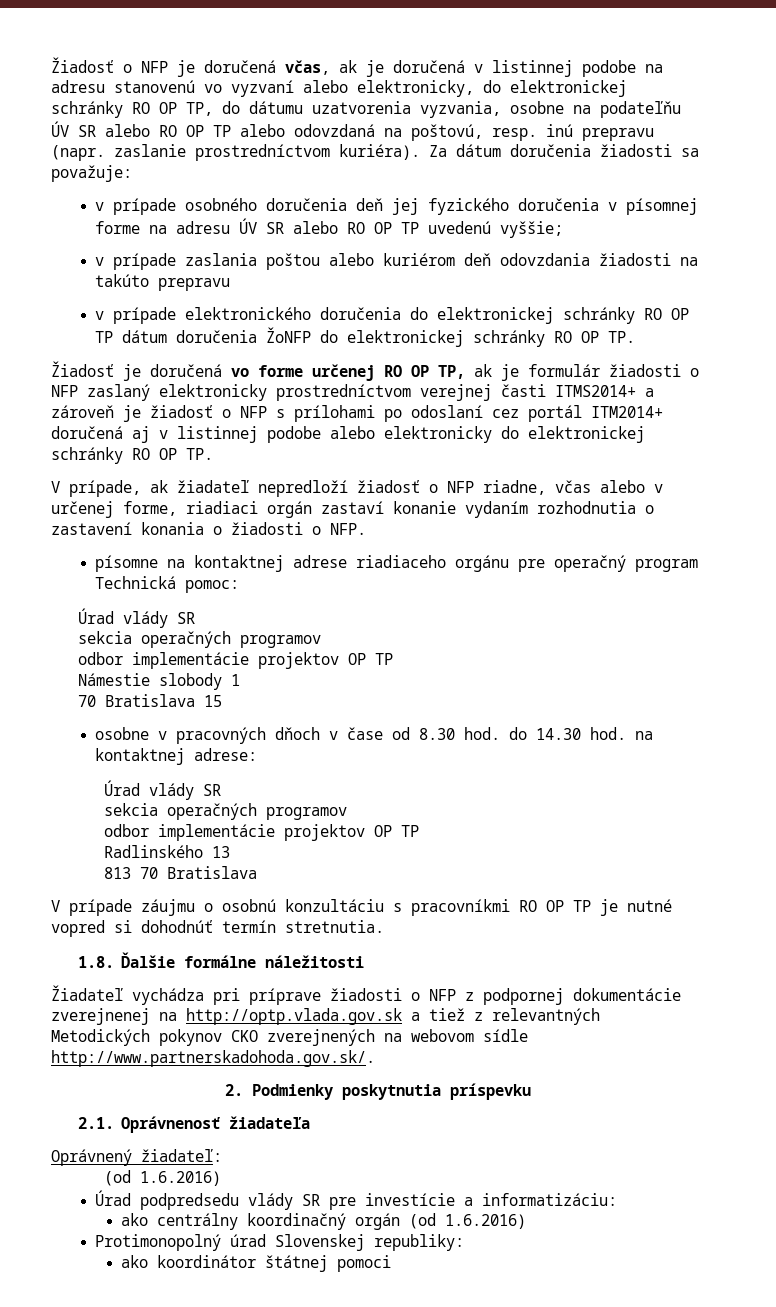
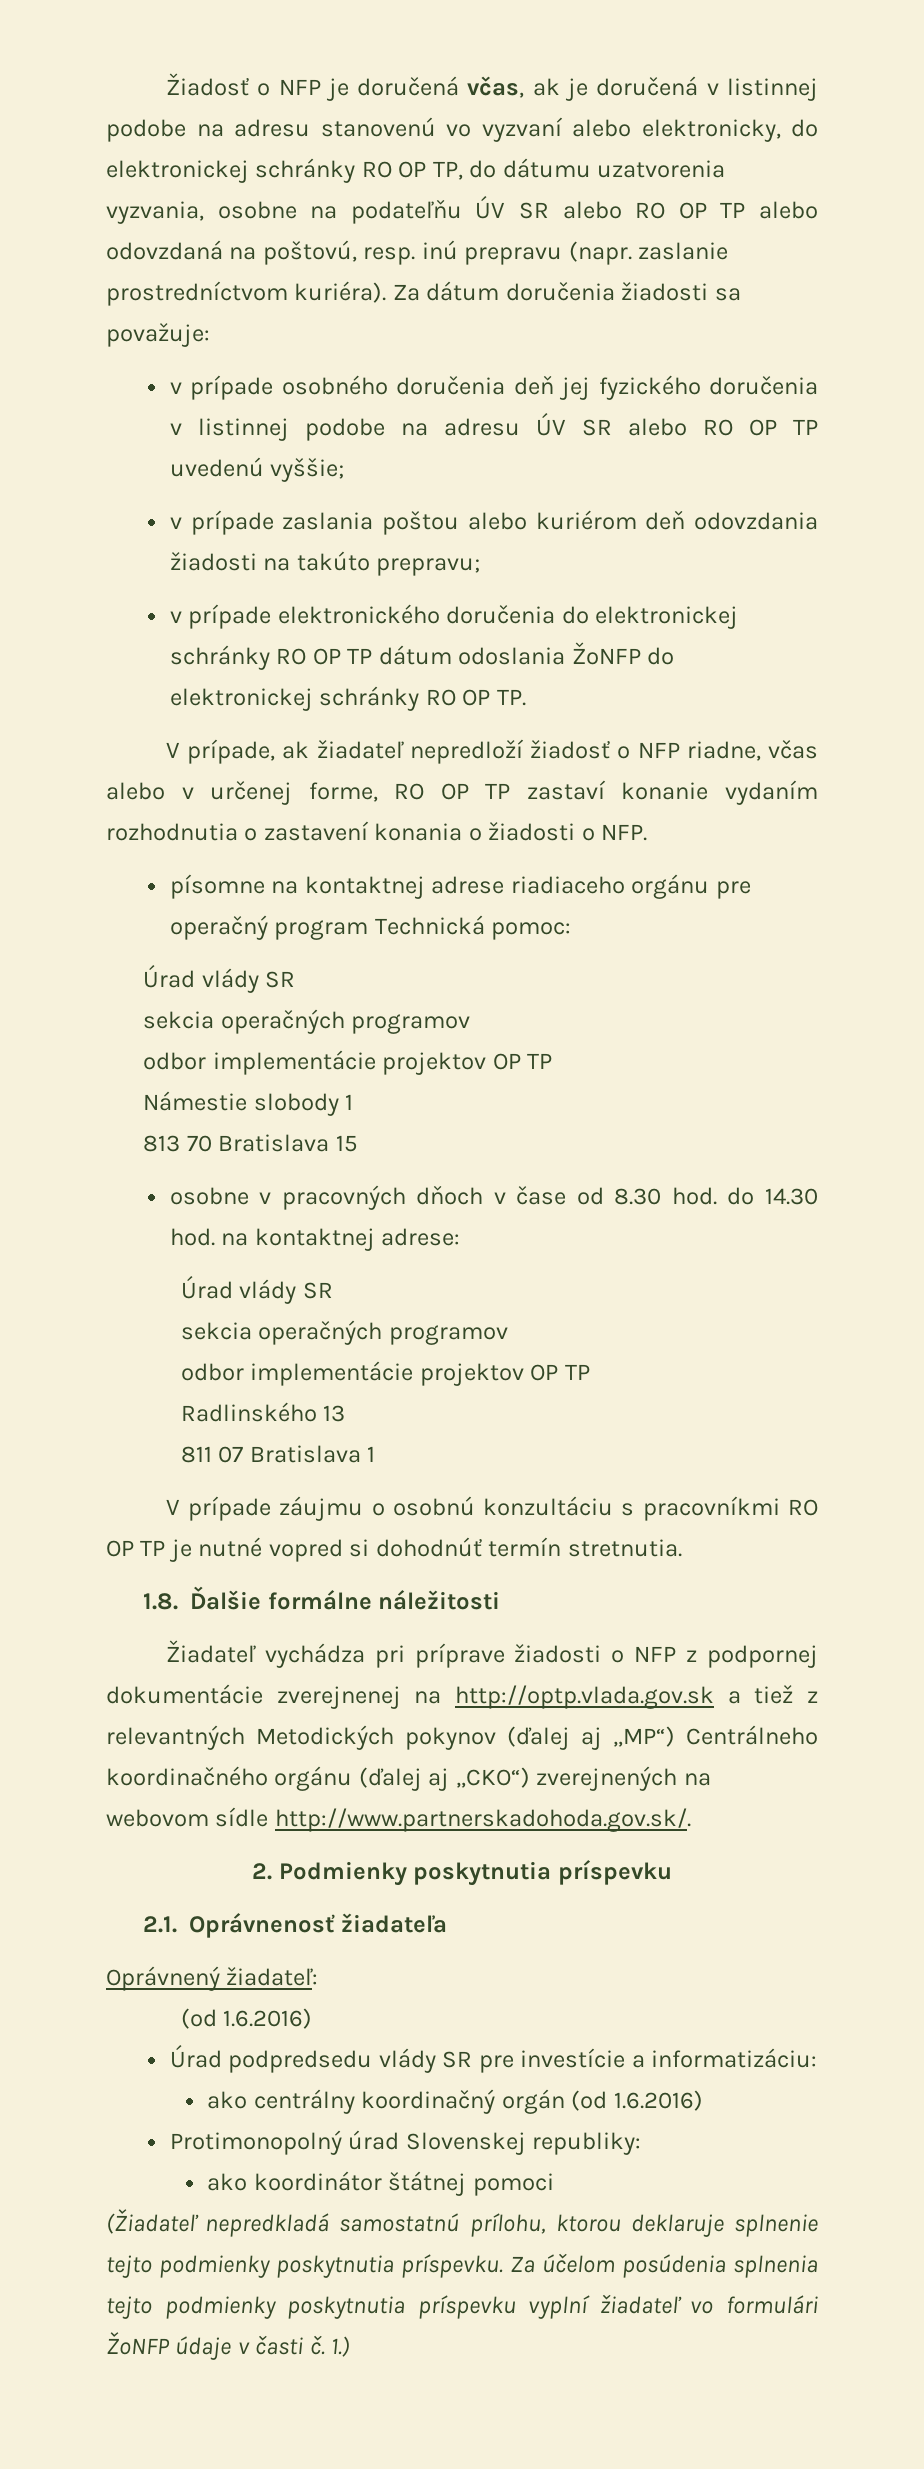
- v prípade osobného doručenia deň jej fyzického doručenia v písomnej forme na adresu ÚV SR alebo RO OP TP uvedenú vyššie;
+ v prípade osobného doručenia deň jej fyzického doručenia v listinnej podobe na adresu ÚV SR alebo RO OP TP uvedenú vyššie;
- v prípade zaslania poštou alebo kuriérom deň odovzdania žiadosti na takúto prepravu
+ v prípade zaslania poštou alebo kuriérom deň odovzdania žiadosti na takúto prepravu;
- v prípade elektronického doručenia do elektronickej schránky RO OP TP dátum doručenia ŽoNFP do elektronickej schránky RO OP TP.
+ v prípade elektronického doručenia do elektronickej schránky RO OP TP dátum odoslania ŽoNFP do elektronickej schránky RO OP TP.
- Žiadosť je doručená vo forme určenej RO OP TP, ak je formulár žiadosti o NFP zaslaný elektronicky prostredníctvom verejnej časti ITMS2014+ a zároveň je žiadosť o NFP s prílohami po odoslaní cez portál ITM2014+ doručená aj v listinnej podobe alebo elektronicky do elektronickej schránky RO OP TP.
- V prípade, ak žiadateľ nepredloží žiadosť o NFP riadne, včas alebo v určenej forme, riadiaci orgán zastaví konanie vydaním rozhodnutia o zastavení konania o žiadosti o NFP.
+ V prípade, ak žiadateľ nepredloží žiadosť o NFP riadne, včas alebo v určenej forme, RO OP TP zastaví konanie vydaním rozhodnutia o zastavení konania o žiadosti o NFP.
- 70 Bratislava 15
+ 813 70 Bratislava 15
- 813 70 Bratislava
+ 811 07 Bratislava 1
- Žiadateľ vychádza pri príprave žiadosti o NFP z podpornej dokumentácie zverejnenej na http://optp.vlada.gov.sk a tiež z relevantných Metodických pokynov CKO zverejnených na webovom sídle http://www.partnerskadohoda.gov.sk/.
+ Žiadateľ vychádza pri príprave žiadosti o NFP z podpornej dokumentácie zverejnenej na http://optp.vlada.gov.sk a tiež z relevantných Metodických pokynov (ďalej aj „MP“) Centrálneho koordinačného orgánu (ďalej aj „CKO“) zverejnených na webovom sídle http://www.partnerskadohoda.gov.sk/.
+ (Žiadateľ nepredkladá samostatnú prílohu, ktorou deklaruje splnenie tejto podmienky poskytnutia príspevku. Za účelom posúdenia splnenia tejto podmienky poskytnutia príspevku vyplní žiadateľ vo formulári ŽoNFP údaje v časti č. 1.)

